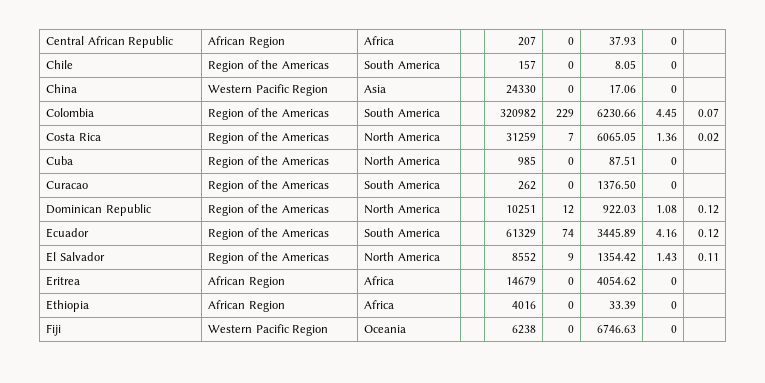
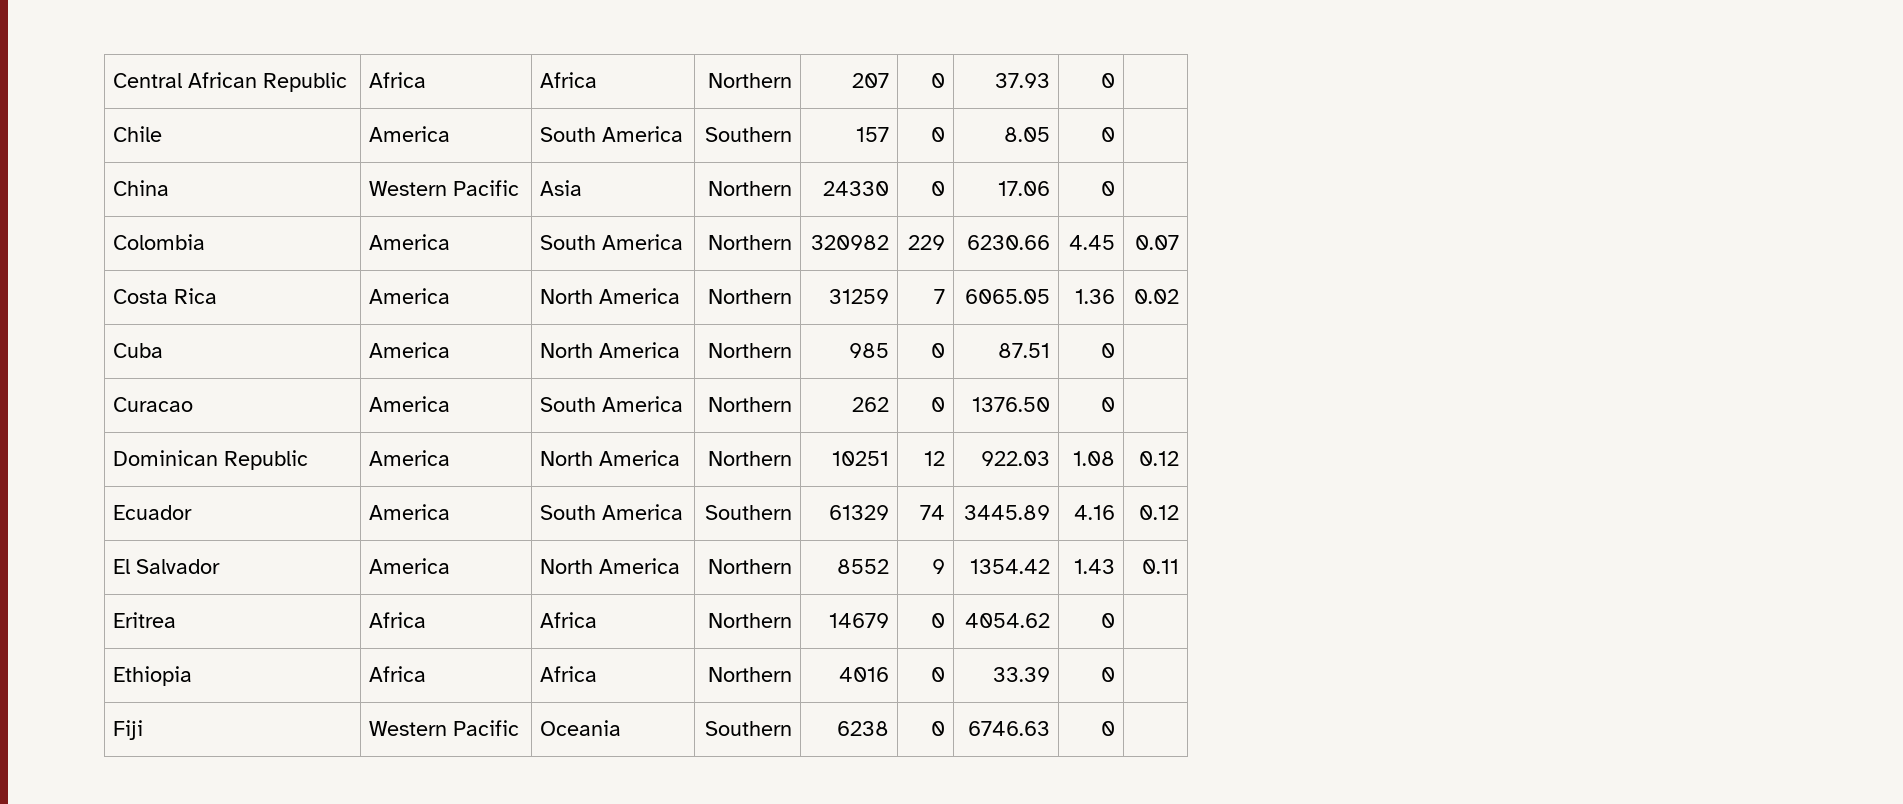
- Central African Republic | African Region | Africa | | 207 | 0 | 37.93 | 0 |
+ Central African Republic | Africa | Africa | Northern | 207 | 0 | 37.93 | 0 |
- Chile | Region of the Americas | South America | | 157 | 0 | 8.05 | 0 |
+ Chile | America | South America | Southern | 157 | 0 | 8.05 | 0 |
- China | Western Pacific Region | Asia | | 24330 | 0 | 17.06 | 0 |
+ China | Western Pacific | Asia | Northern | 24330 | 0 | 17.06 | 0 |
- Colombia | Region of the Americas | South America | | 320982 | 229 | 6230.66 | 4.45 | 0.07
+ Colombia | America | South America | Northern | 320982 | 229 | 6230.66 | 4.45 | 0.07
- Costa Rica | Region of the Americas | North America | | 31259 | 7 | 6065.05 | 1.36 | 0.02
+ Costa Rica | America | North America | Northern | 31259 | 7 | 6065.05 | 1.36 | 0.02
- Cuba | Region of the Americas | North America | | 985 | 0 | 87.51 | 0 |
+ Cuba | America | North America | Northern | 985 | 0 | 87.51 | 0 |
- Curacao | Region of the Americas | South America | | 262 | 0 | 1376.50 | 0 |
+ Curacao | America | South America | Northern | 262 | 0 | 1376.50 | 0 |
- Dominican Republic | Region of the Americas | North America | | 10251 | 12 | 922.03 | 1.08 | 0.12
+ Dominican Republic | America | North America | Northern | 10251 | 12 | 922.03 | 1.08 | 0.12
- Ecuador | Region of the Americas | South America | | 61329 | 74 | 3445.89 | 4.16 | 0.12
+ Ecuador | America | South America | Southern | 61329 | 74 | 3445.89 | 4.16 | 0.12
- El Salvador | Region of the Americas | North America | | 8552 | 9 | 1354.42 | 1.43 | 0.11
+ El Salvador | America | North America | Northern | 8552 | 9 | 1354.42 | 1.43 | 0.11
- Eritrea | African Region | Africa | | 14679 | 0 | 4054.62 | 0 |
+ Eritrea | Africa | Africa | Northern | 14679 | 0 | 4054.62 | 0 |
- Ethiopia | African Region | Africa | | 4016 | 0 | 33.39 | 0 |
+ Ethiopia | Africa | Africa | Northern | 4016 | 0 | 33.39 | 0 |
- Fiji | Western Pacific Region | Oceania | | 6238 | 0 | 6746.63 | 0 |
+ Fiji | Western Pacific | Oceania | Southern | 6238 | 0 | 6746.63 | 0 |

